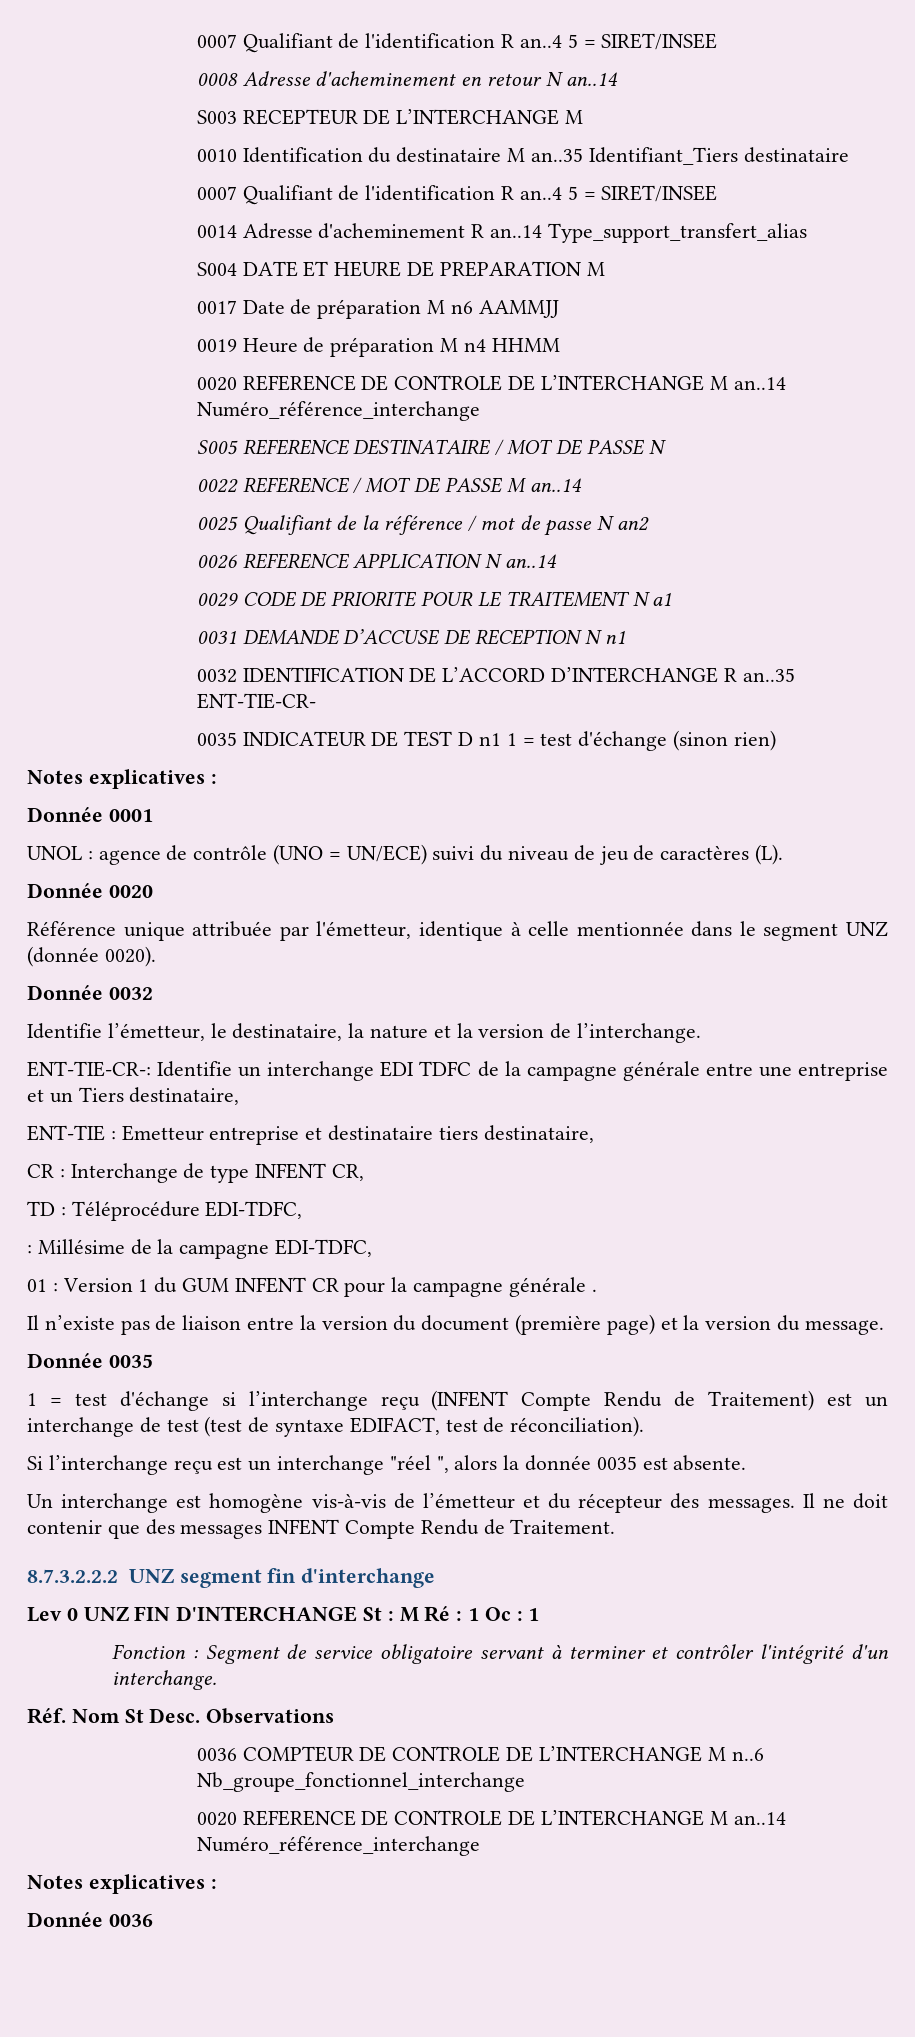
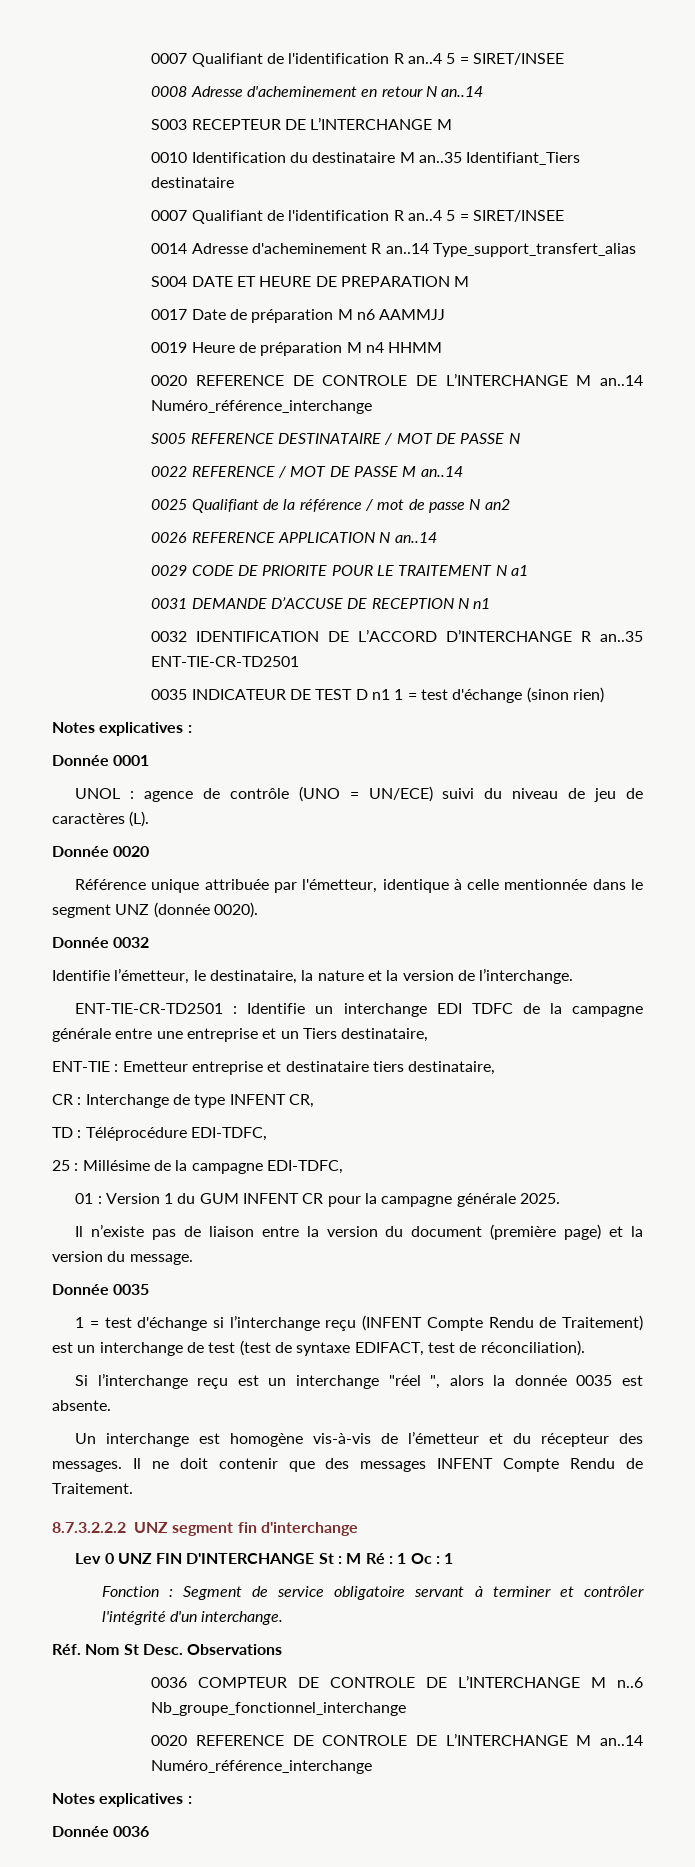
- 0032 IDENTIFICATION DE L’ACCORD D’INTERCHANGE R an..35 ENT-TIE-CR-
+ 0032 IDENTIFICATION DE L’ACCORD D’INTERCHANGE R an..35 ENT-TIE-CR-TD2501
- ENT-TIE-CR-: Identifie un interchange EDI TDFC de la campagne générale entre une entreprise et un Tiers destinataire,
+ ENT-TIE-CR-TD2501 : Identifie un interchange EDI TDFC de la campagne générale entre une entreprise et un Tiers destinataire,
- : Millésime de la campagne EDI-TDFC,
+ 25 : Millésime de la campagne EDI-TDFC,
- 01 : Version 1 du GUM INFENT CR pour la campagne générale .
+ 01 : Version 1 du GUM INFENT CR pour la campagne générale 2025.

